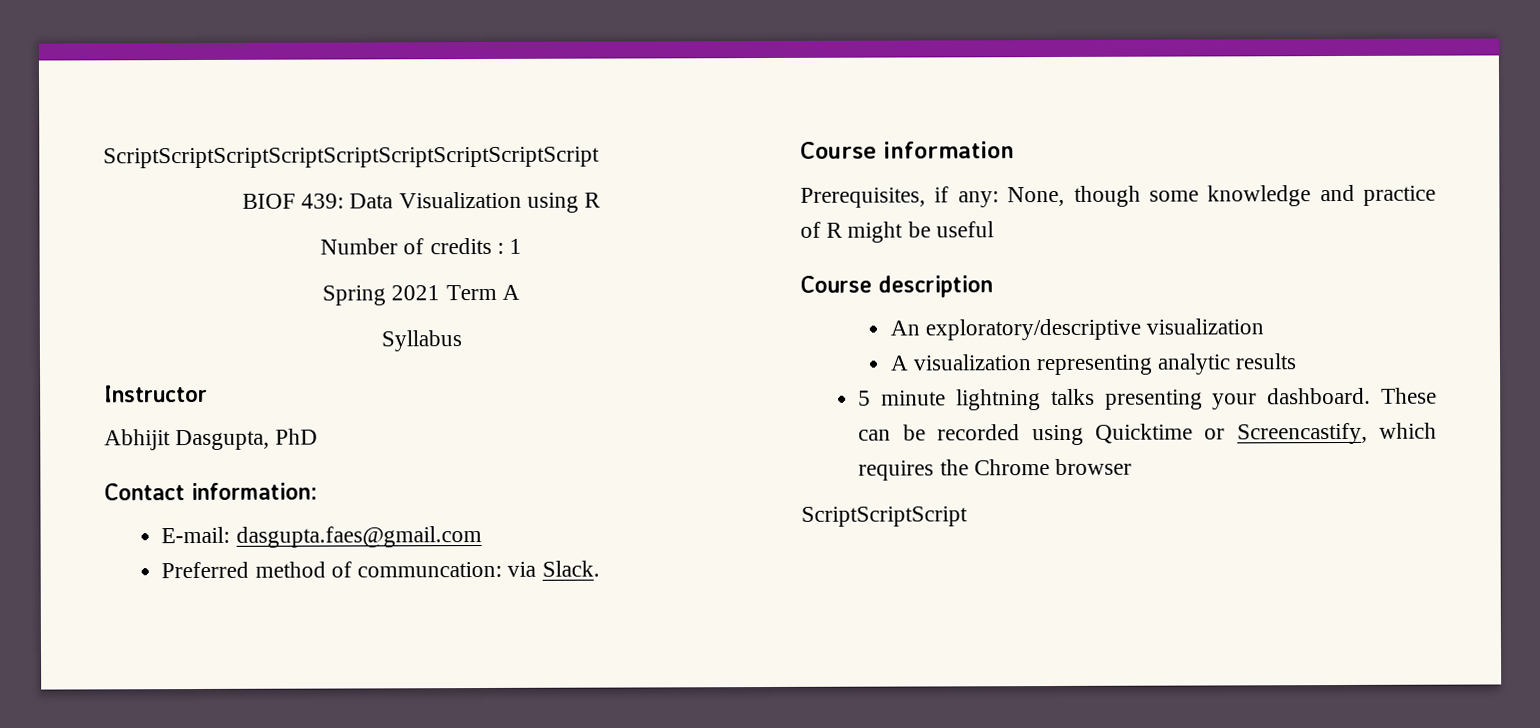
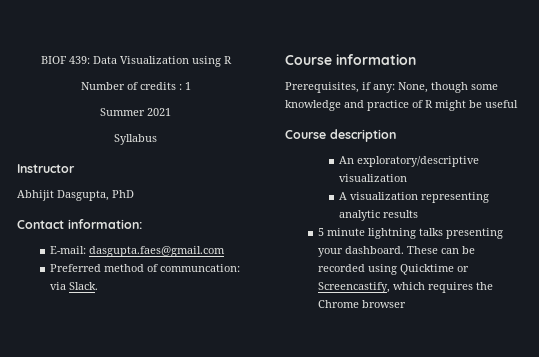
- ScriptScriptScriptScriptScriptScriptScriptScriptScript
- Spring 2021 Term A
+ Summer 2021
- ScriptScriptScript

